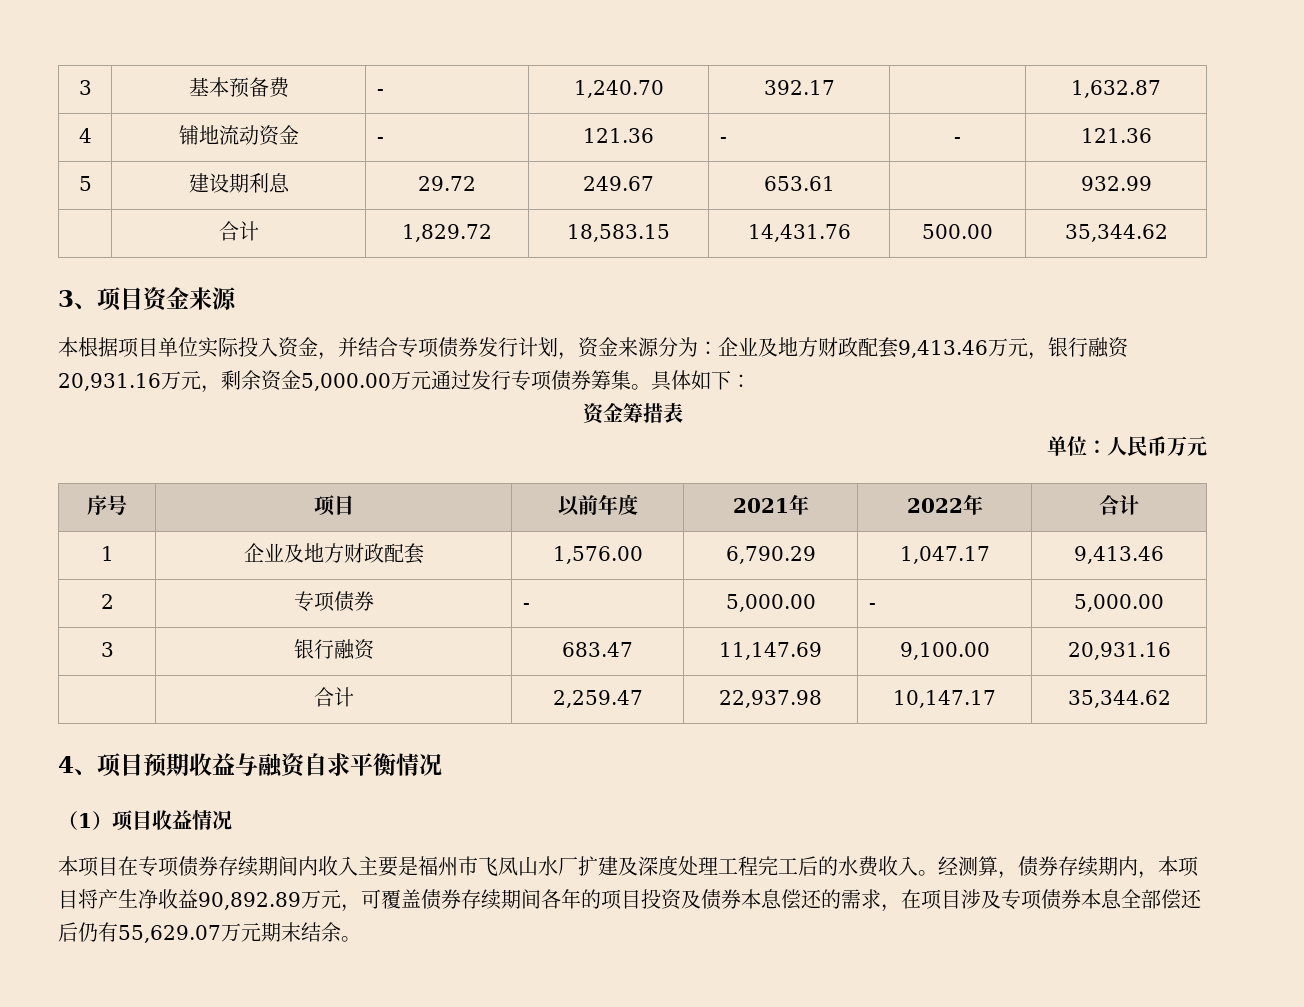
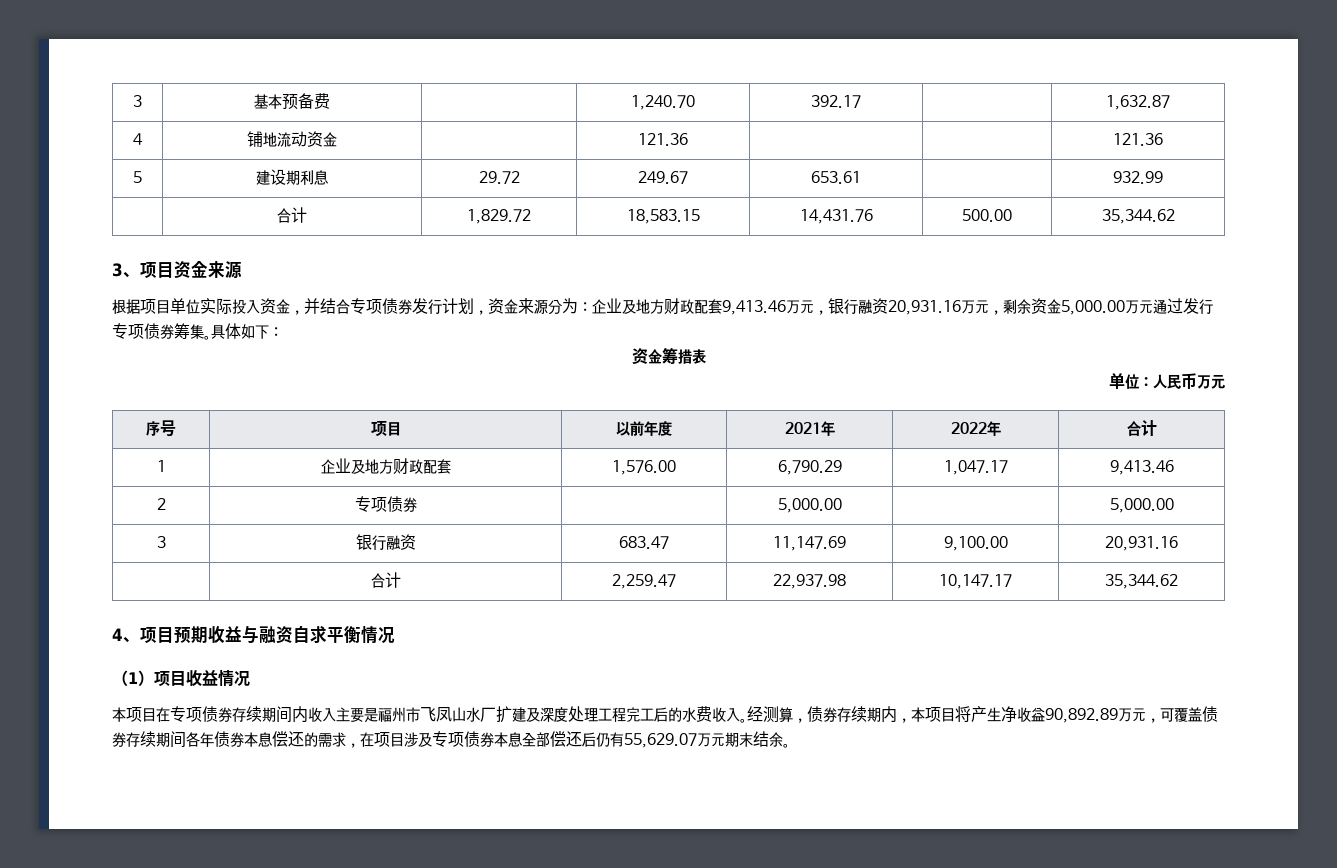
- 3 | 基本预备费 | - | 1,240.70 | 392.17 | | 1,632.87
+ 3 | 基本预备费 | | 1,240.70 | 392.17 | | 1,632.87
- 4 | 铺地流动资金 | - | 121.36 | - | - | 121.36
+ 4 | 铺地流动资金 | | 121.36 | | | 121.36
- 本根据项目单位实际投入资金，并结合专项债券发行计划，资金来源分为：企业及地方财政配套9,413.46万元，银行融资20,931.16万元，剩余资金5,000.00万元通过发行专项债券筹集。
+ 根据项目单位实际投入资金，并结合专项债券发行计划，资金来源分为：企业及地方财政配套9,413.46万元，银行融资20,931.16万元，剩余资金5,000.00万元通过发行专项债券筹集。
- 2 | 专项债券 | - | 5,000.00 | - | 5,000.00
+ 2 | 专项债券 | | 5,000.00 | | 5,000.00
- 经测算，债券存续期内，本项目将产生净收益90,892.89万元，可覆盖债券存续期间各年的项目投资及债券本息偿还的需求，在项目涉及专项债券本息全部偿还后仍有55,629.07万元期末结余。
+ 经测算，债券存续期内，本项目将产生净收益90,892.89万元，可覆盖债券存续期间各年债券本息偿还的需求，在项目涉及专项债券本息全部偿还后仍有55,629.07万元期末结余。

